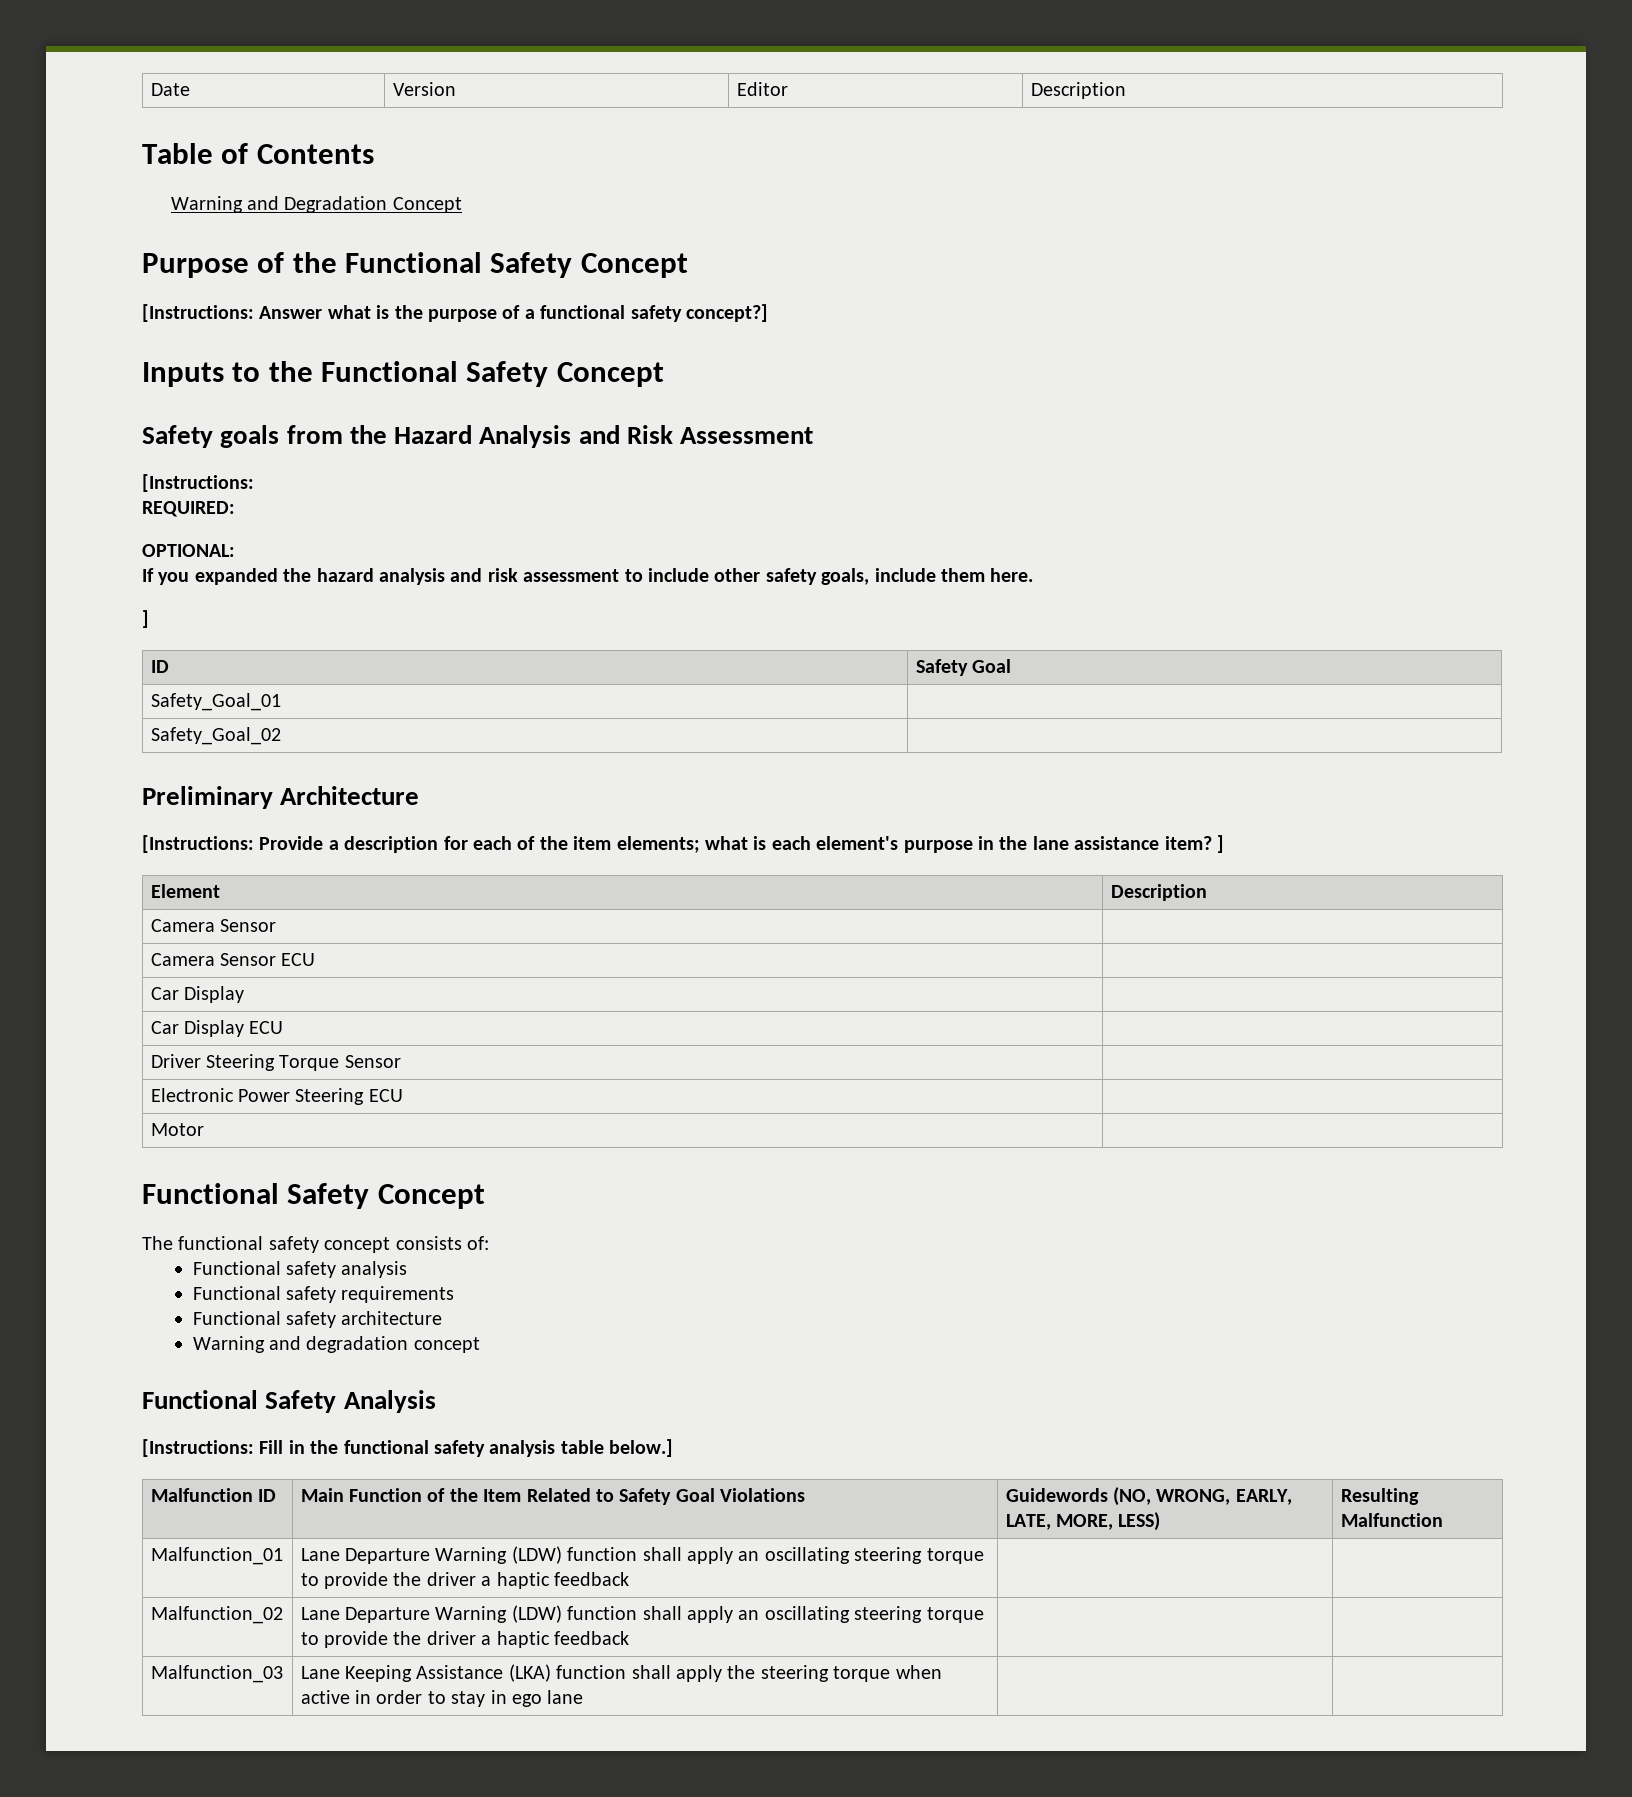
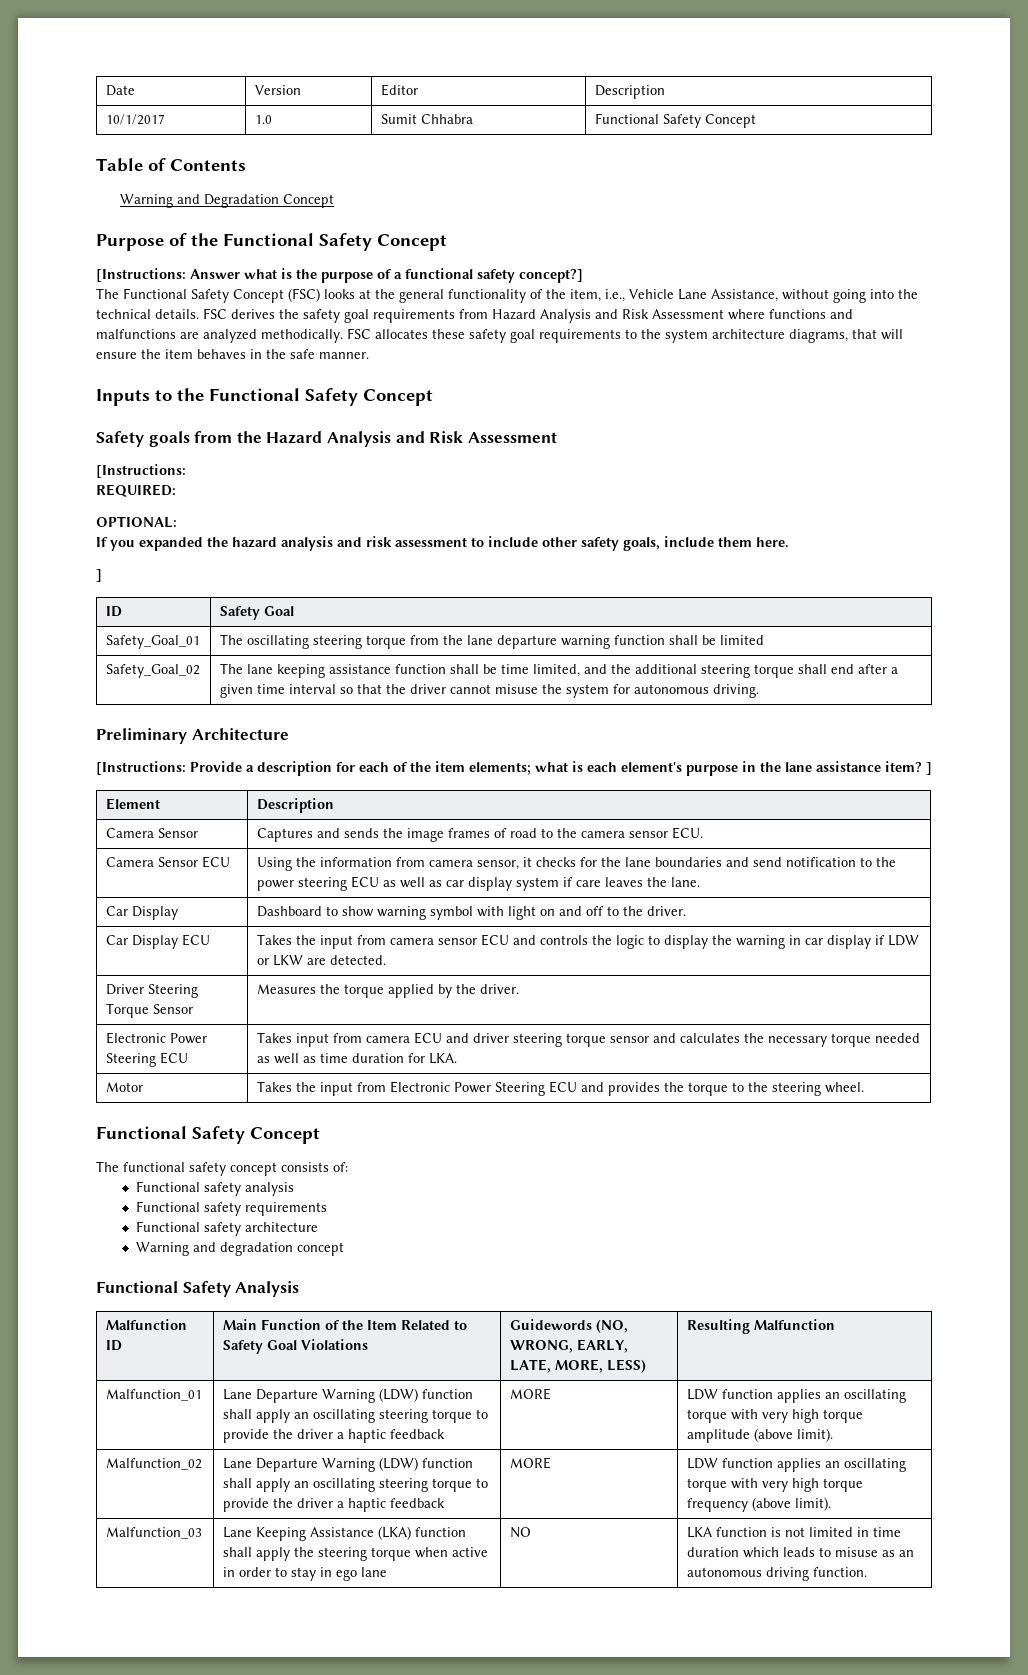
+ 10/1/2017 | 1.0 | Sumit Chhabra | Functional Safety Concept
+ The Functional Safety Concept (FSC) looks at the general functionality of the item, i.e., Vehicle Lane Assistance, without going into the technical details. FSC derives the safety goal requirements from Hazard Analysis and Risk Assessment where functions and malfunctions are analyzed methodically. FSC allocates these safety goal requirements to the system architecture diagrams, that will ensure the item behaves in the safe manner.
- Safety_Goal_01 |
- Safety_Goal_02 |
+ Safety_Goal_01 | The oscillating steering torque from the lane departure warning function shall be limited
+ Safety_Goal_02 | The lane keeping assistance function shall be time limited, and the additional steering torque shall end after a given time interval so that the driver cannot misuse the system for autonomous driving.
- Camera Sensor |
- Camera Sensor ECU |
- Car Display |
- Car Display ECU |
- Driver Steering Torque Sensor |
- Electronic Power Steering ECU |
- Motor |
+ Camera Sensor | Captures and sends the image frames of road to the camera sensor ECU.
+ Camera Sensor ECU | Using the information from camera sensor, it checks for the lane boundaries and send notification to the power steering ECU as well as car display system if care leaves the lane.
+ Car Display | Dashboard to show warning symbol with light on and off to the driver.
+ Car Display ECU | Takes the input from camera sensor ECU and controls the logic to display the warning in car display if LDW or LKW are detected.
+ Driver Steering Torque Sensor | Measures the torque applied by the driver.
+ Electronic Power Steering ECU | Takes input from camera ECU and driver steering torque sensor and calculates the necessary torque needed as well as time duration for LKA.
+ Motor | Takes the input from Electronic Power Steering ECU and provides the torque to the steering wheel.
- [Instructions: Fill in the functional safety analysis table below.]
- Malfunction_01 | Lane Departure Warning (LDW) function shall apply an oscillating steering torque to provide the driver a haptic feedback | |
+ Malfunction_01 | Lane Departure Warning (LDW) function shall apply an oscillating steering torque to provide the driver a haptic feedback | MORE | LDW function applies an oscillating torque with very high torque amplitude (above limit).
- Malfunction_02 | Lane Departure Warning (LDW) function shall apply an oscillating steering torque to provide the driver a haptic feedback | |
+ Malfunction_02 | Lane Departure Warning (LDW) function shall apply an oscillating steering torque to provide the driver a haptic feedback | MORE | LDW function applies an oscillating torque with very high torque frequency (above limit).
- Malfunction_03 | Lane Keeping Assistance (LKA) function shall apply the steering torque when active in order to stay in ego lane | |
+ Malfunction_03 | Lane Keeping Assistance (LKA) function shall apply the steering torque when active in order to stay in ego lane | NO | LKA function is not limited in time duration which leads to misuse as an autonomous driving function.

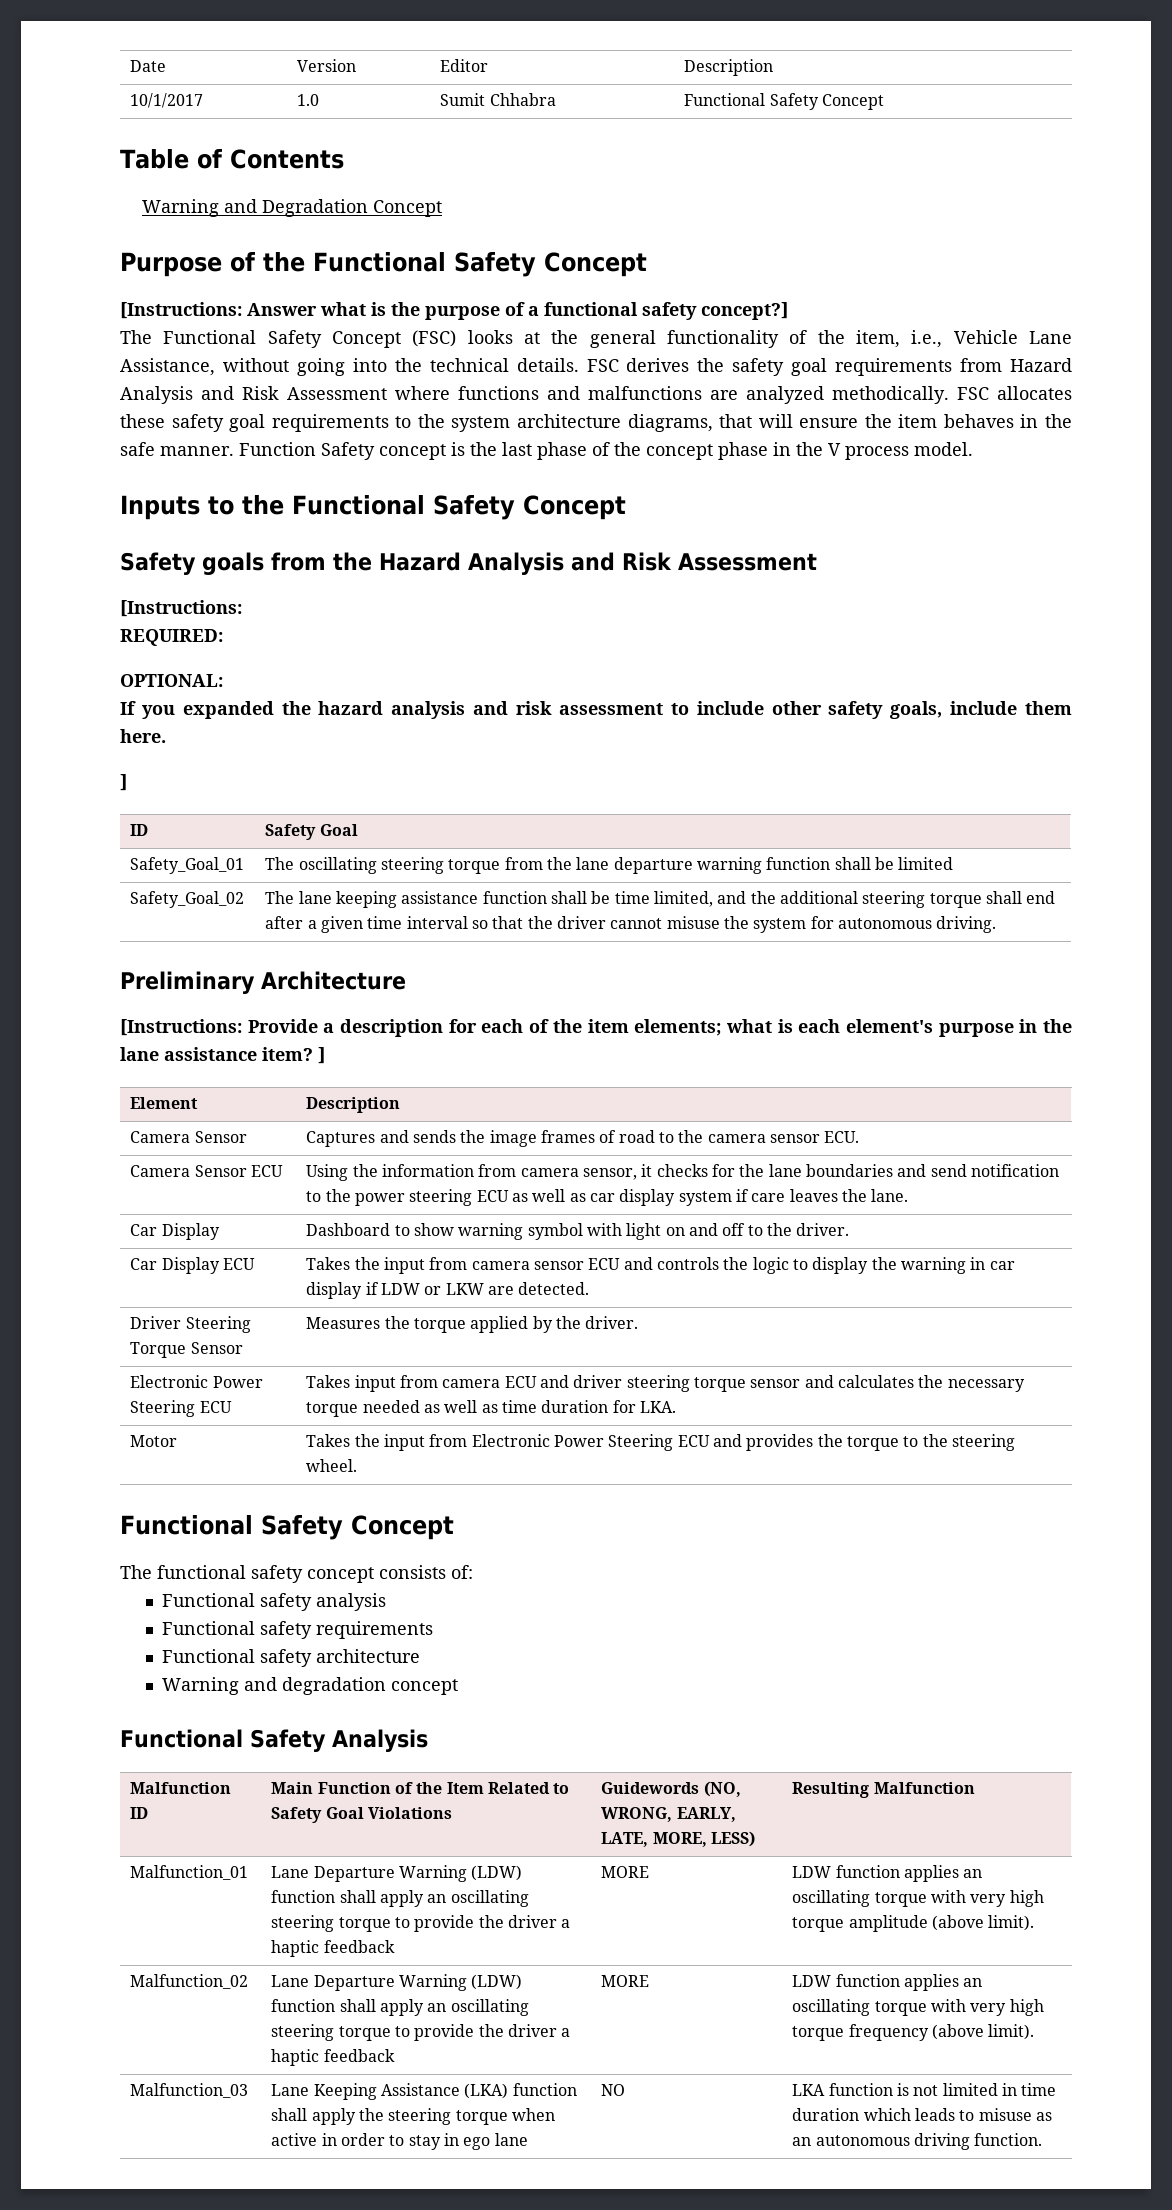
+ Function Safety concept is the last phase of the concept phase in the V process model.

